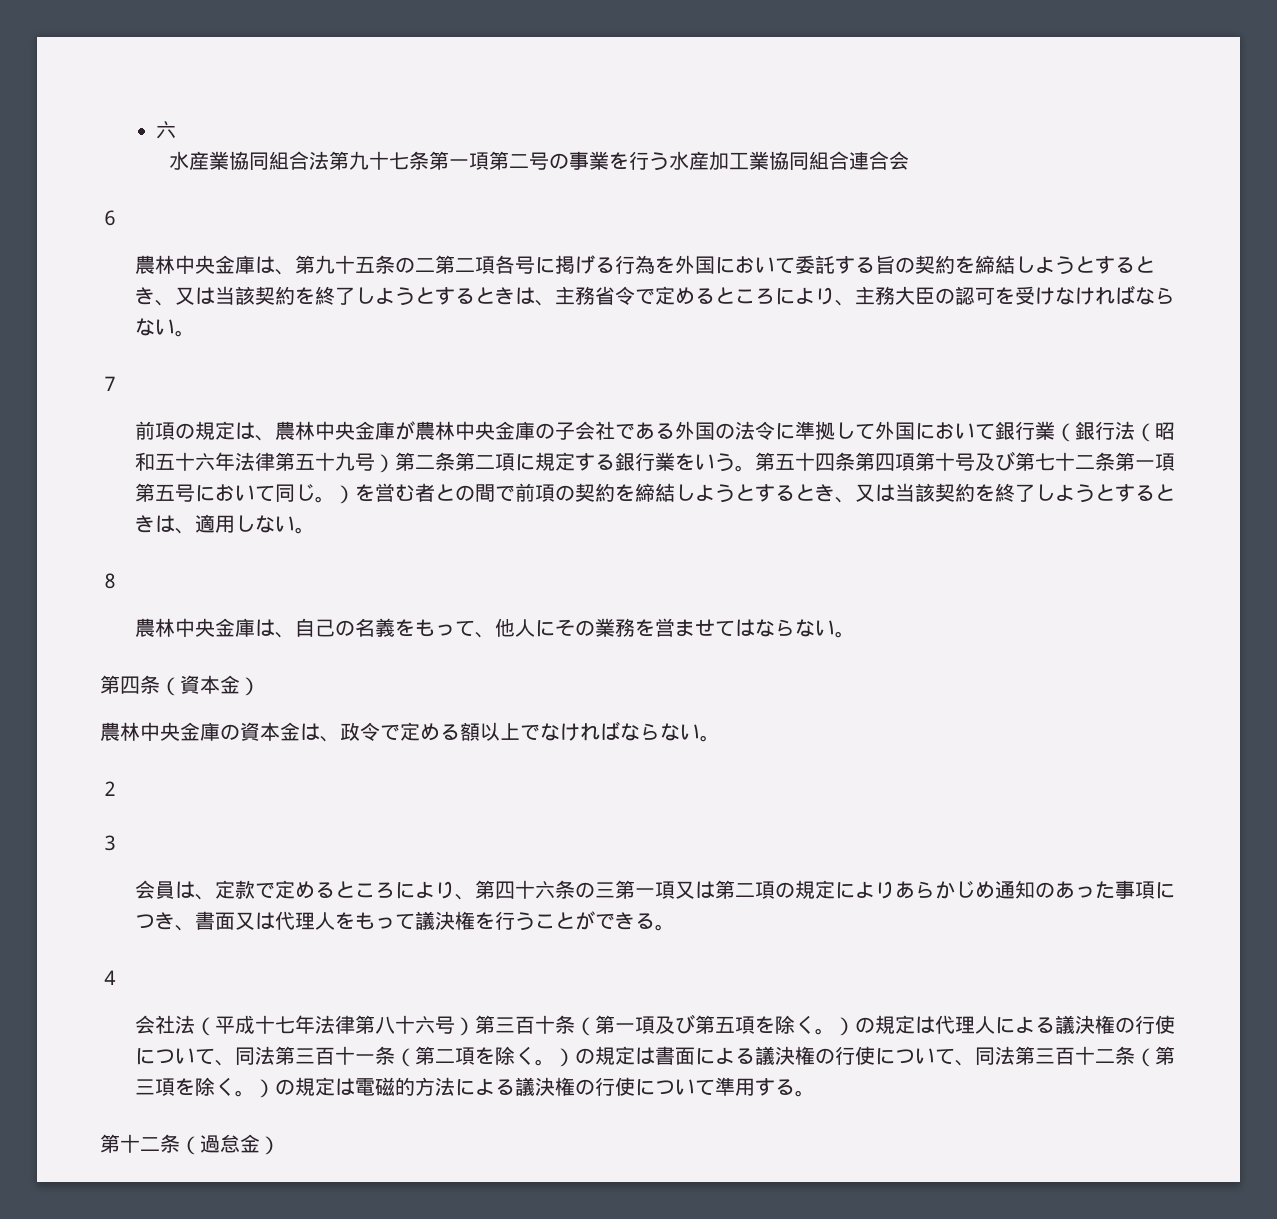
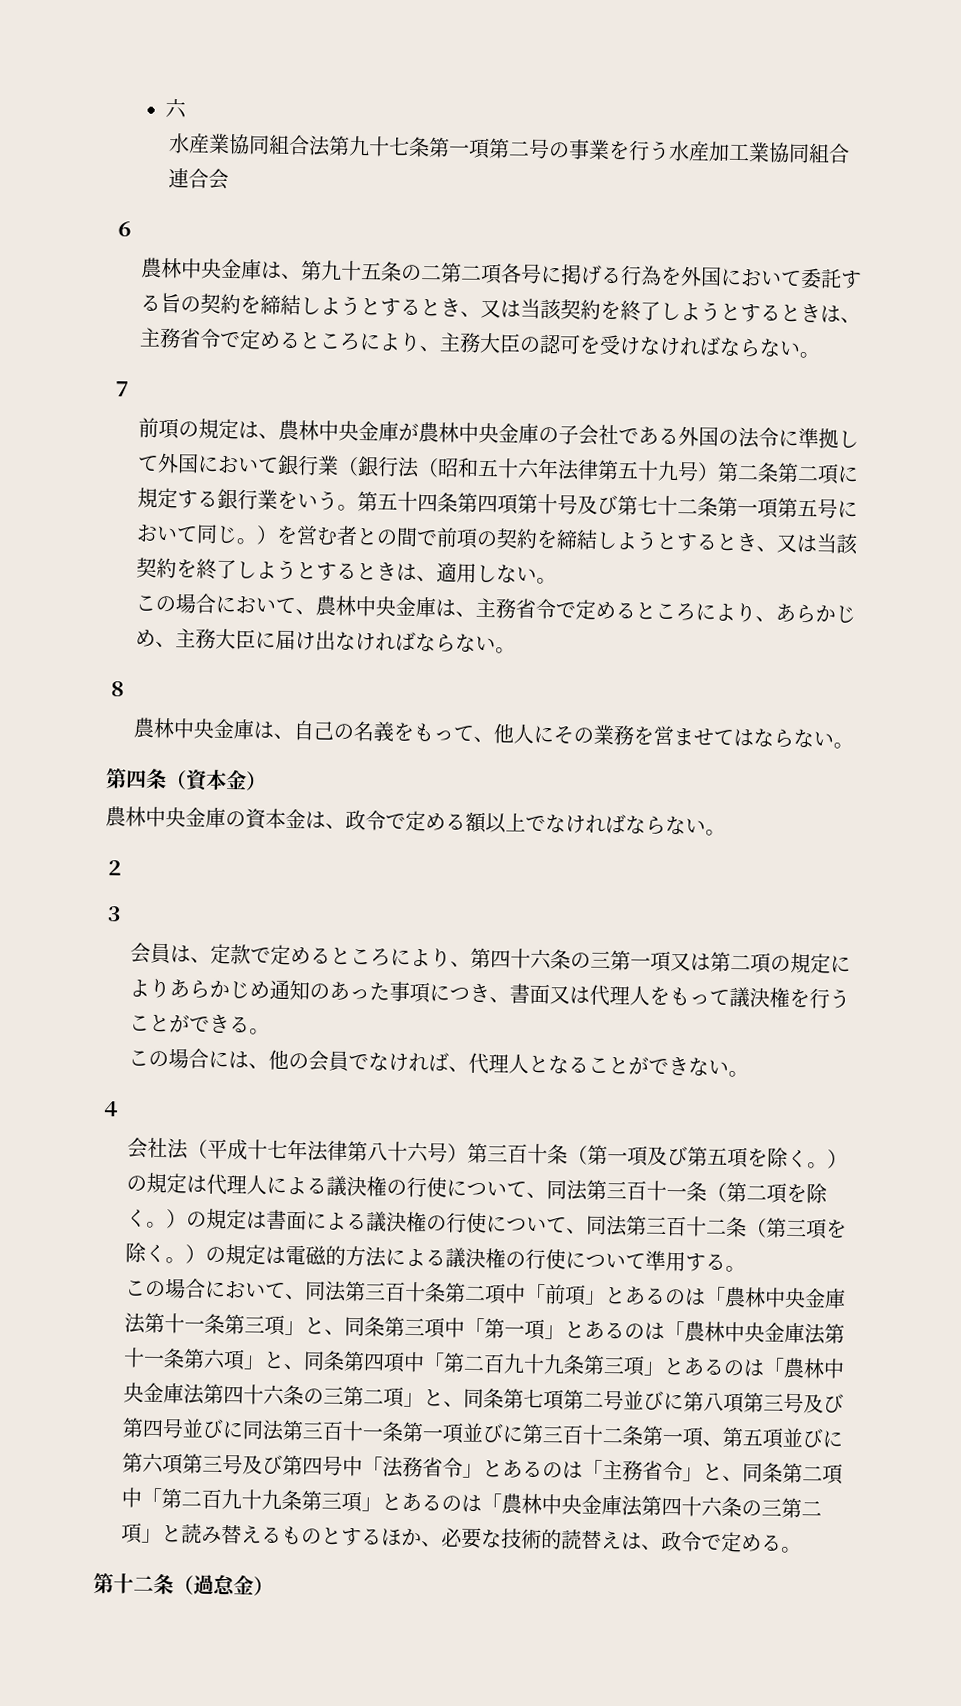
+ この場合において、農林中央金庫は、主務省令で定めるところにより、あらかじめ、主務大臣に届け出なければならない。
+ この場合には、他の会員でなければ、代理人となることができない。
+ この場合において、同法第三百十条第二項中「前項」とあるのは「農林中央金庫法第十一条第三項」と、同条第三項中「第一項」とあるのは「農林中央金庫法第十一条第六項」と、同条第四項中「第二百九十九条第三項」とあるのは「農林中央金庫法第四十六条の三第二項」と、同条第七項第二号並びに第八項第三号及び第四号並びに同法第三百十一条第一項並びに第三百十二条第一項、第五項並びに第六項第三号及び第四号中「法務省令」とあるのは「主務省令」と、同条第二項中「第二百九十九条第三項」とあるのは「農林中央金庫法第四十六条の三第二項」と読み替えるものとするほか、必要な技術的読替えは、政令で定める。

